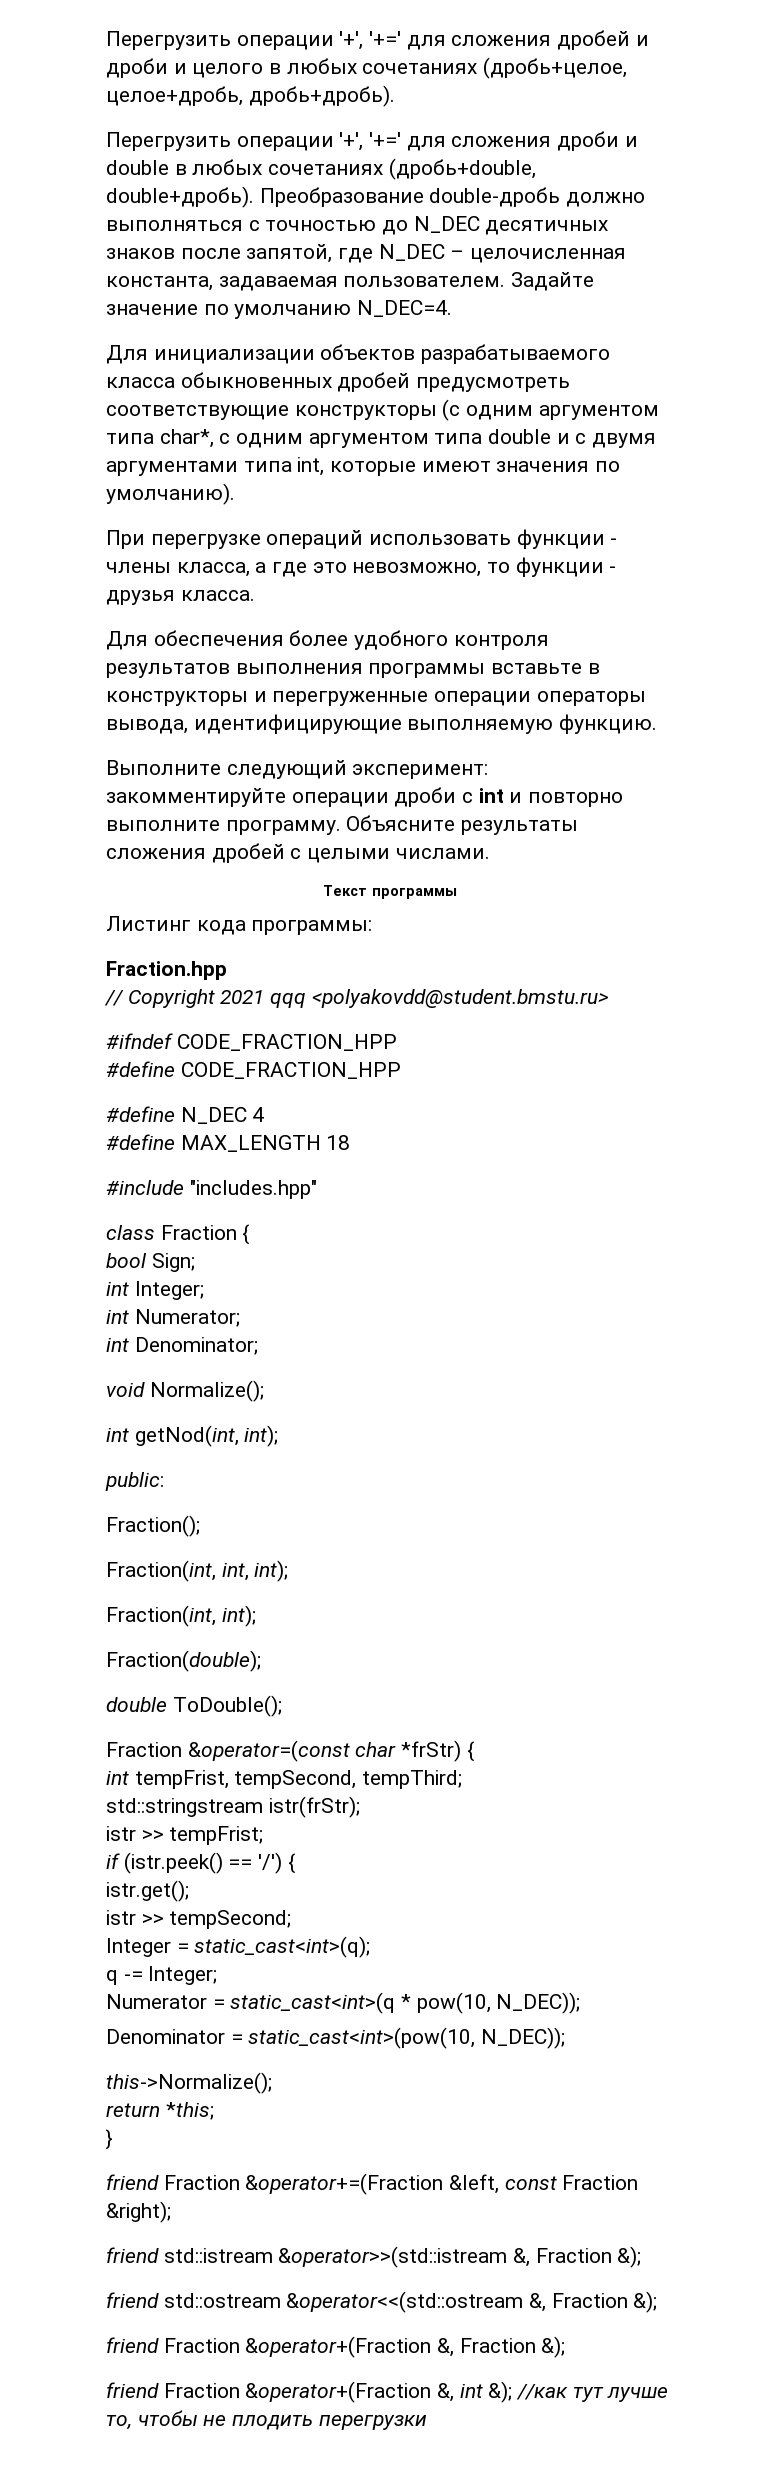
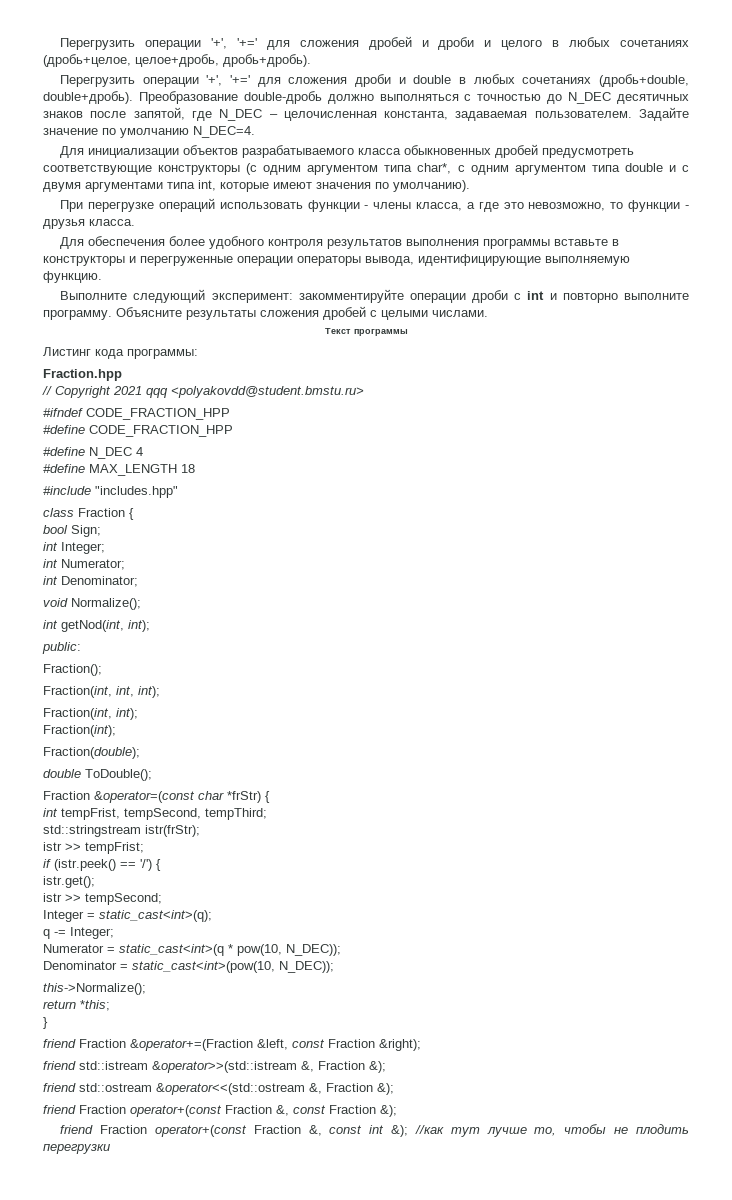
+ Fraction(int);
- friend Fraction &operator+(Fraction &, Fraction &);
- friend Fraction &operator+(Fraction &, int &); //как тут лучше то, чтобы не плодить перегрузки
+ friend Fraction operator+(const Fraction &, const Fraction &);
+ friend Fraction operator+(const Fraction &, const int &); //как тут лучше то, чтобы не плодить перегрузки

